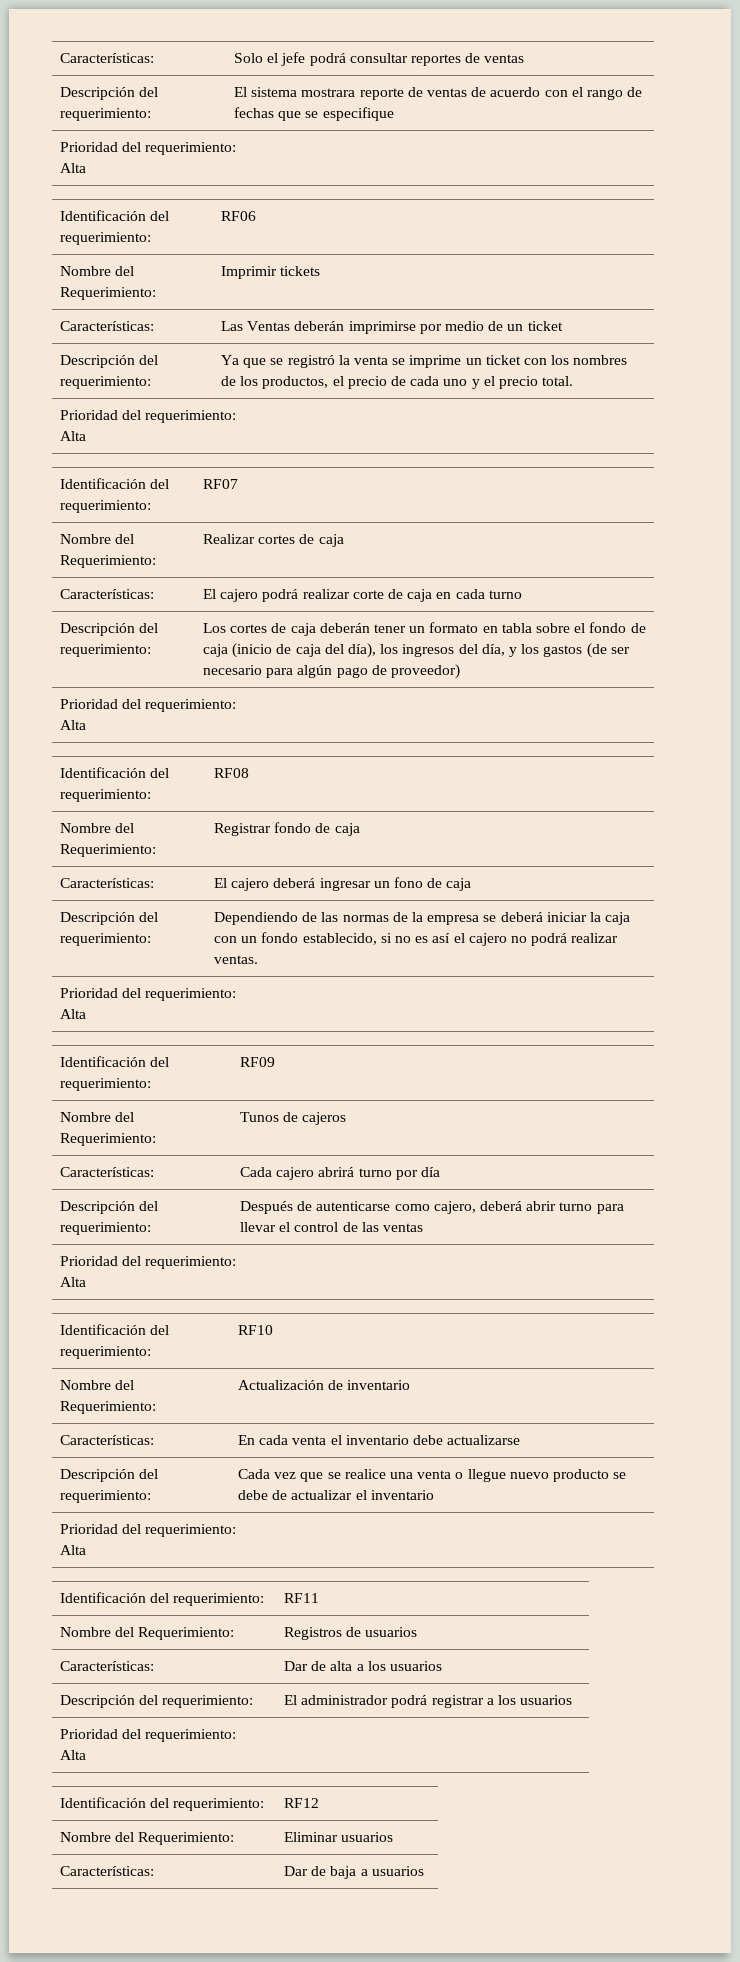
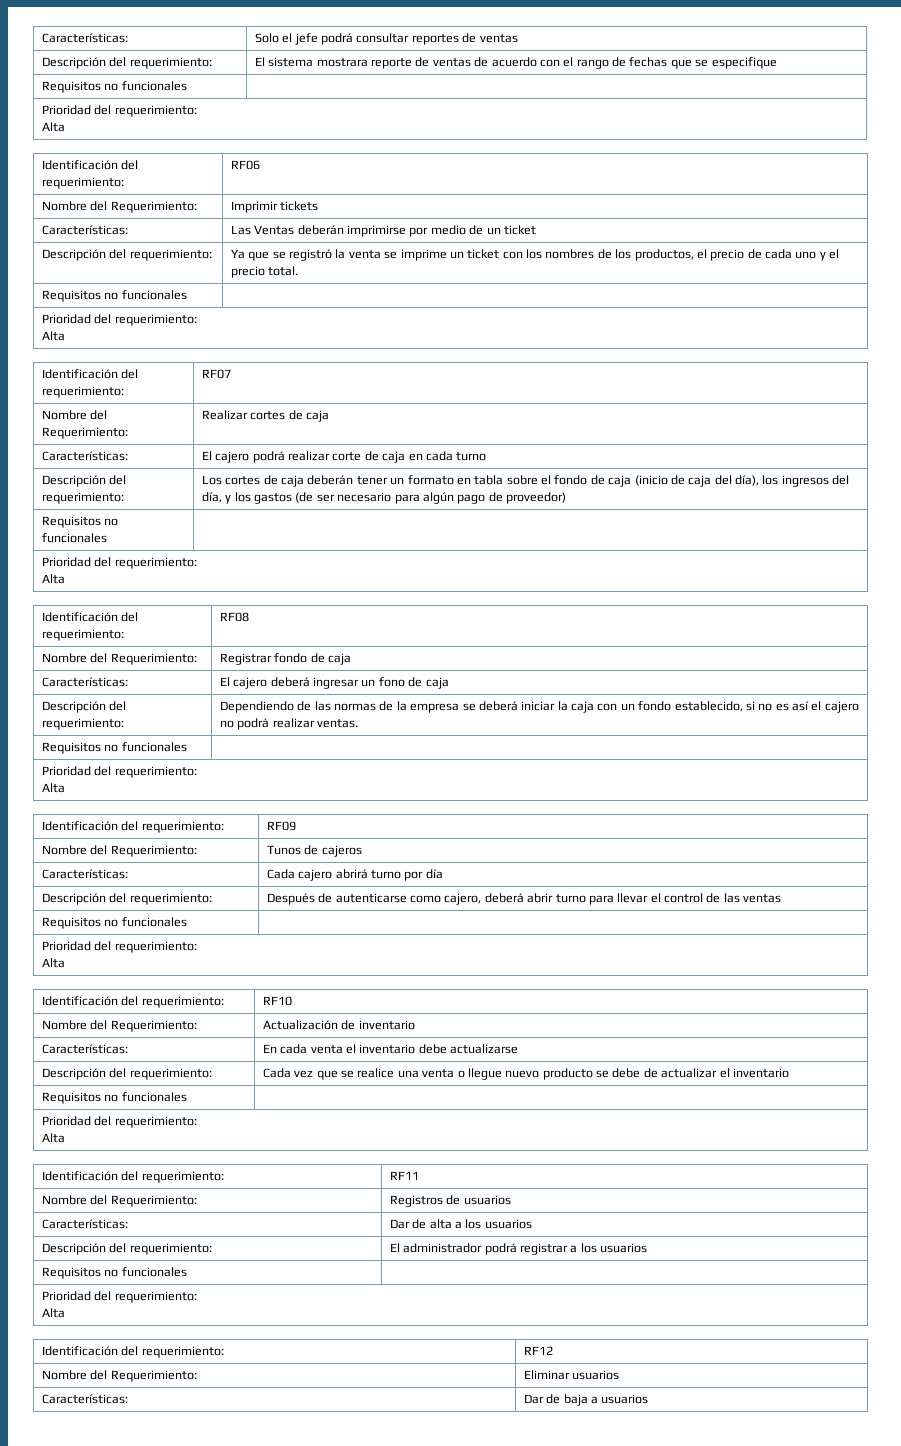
  Descripción del requerimiento: | El sistema mostrara reporte de ventas de acuerdo con el rango de fechas que se especifique
+ Requisitos no funcionales |
  Descripción del requerimiento: | Ya que se registró la venta se imprime un ticket con los nombres de los productos, el precio de cada uno y el precio total.
+ Requisitos no funcionales |
  Descripción del requerimiento: | Los cortes de caja deberán tener un formato en tabla sobre el fondo de caja (inicio de caja del día), los ingresos del día, y los gastos (de ser necesario para algún pago de proveedor)
+ Requisitos no funcionales |
  Descripción del requerimiento: | Dependiendo de las normas de la empresa se deberá iniciar la caja con un fondo establecido, si no es así el cajero no podrá realizar ventas.
+ Requisitos no funcionales |
  Descripción del requerimiento: | Después de autenticarse como cajero, deberá abrir turno para llevar el control de las ventas
+ Requisitos no funcionales |
  Descripción del requerimiento: | Cada vez que se realice una venta o llegue nuevo producto se debe de actualizar el inventario
+ Requisitos no funcionales |
  Descripción del requerimiento: | El administrador podrá registrar a los usuarios
+ Requisitos no funcionales |

